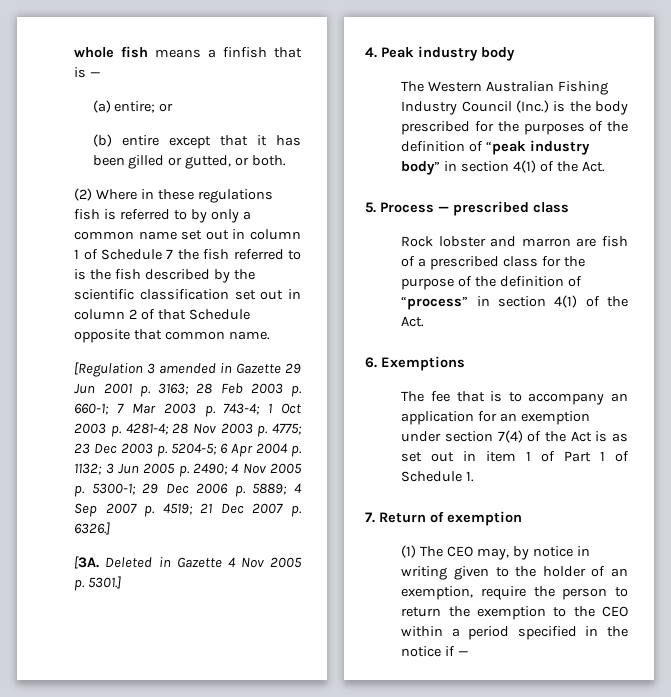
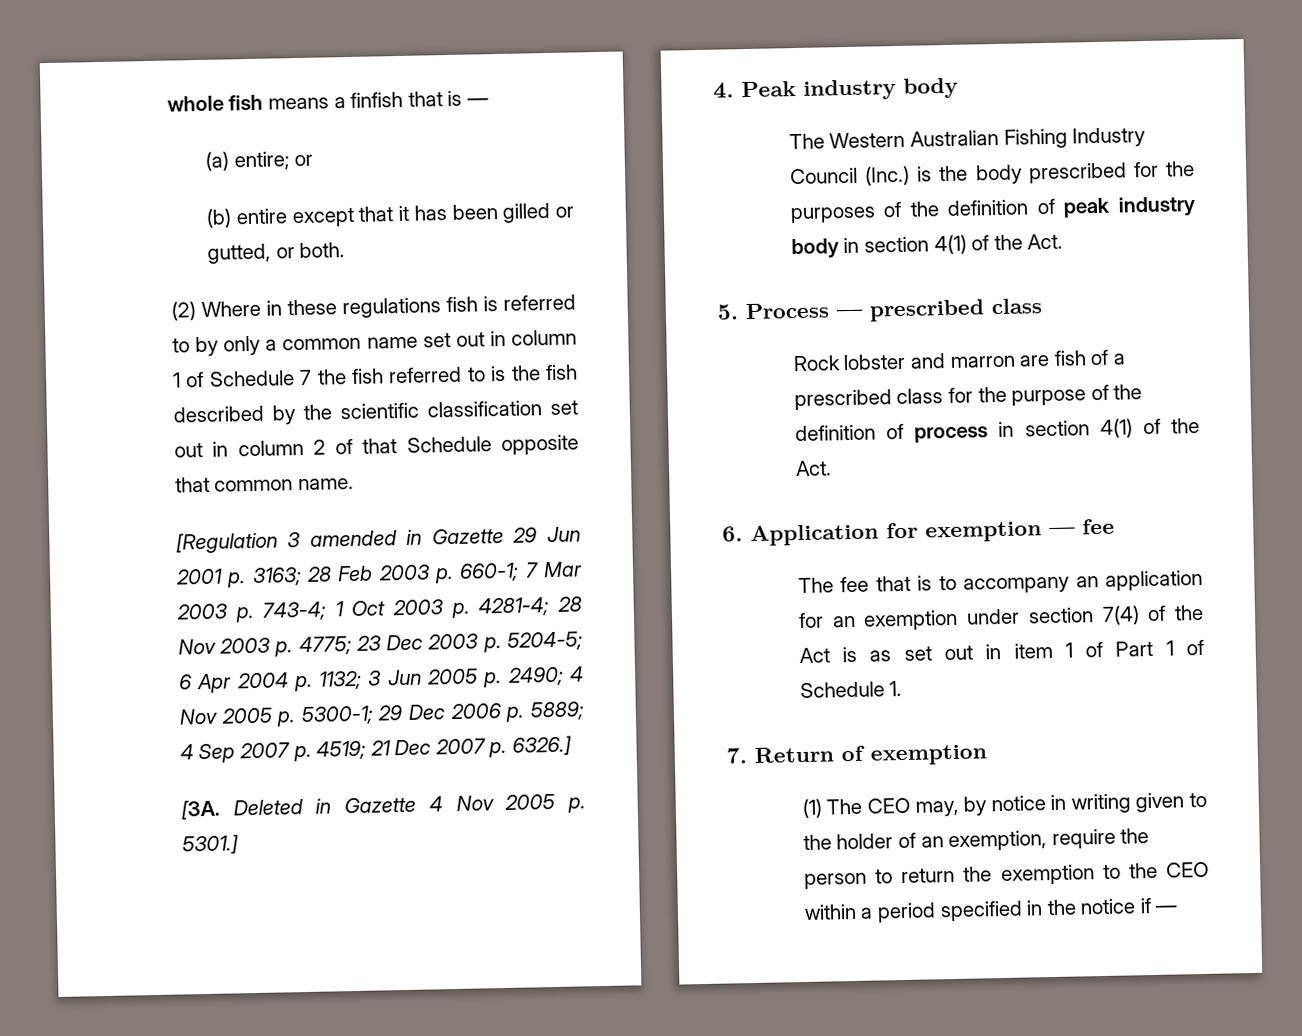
- The Western Australian Fishing Industry Council (Inc.) is the body prescribed for the purposes of the definition of “peak industry body” in section 4(1) of the Act.
+ The Western Australian Fishing Industry Council (Inc.) is the body prescribed for the purposes of the definition of peak industry body in section 4(1) of the Act.
- Rock lobster and marron are fish of a prescribed class for the purpose of the definition of “process” in section 4(1) of the Act.
+ Rock lobster and marron are fish of a prescribed class for the purpose of the definition of process in section 4(1) of the Act.
- 6. Exemptions
+ 6. Application for exemption — fee

